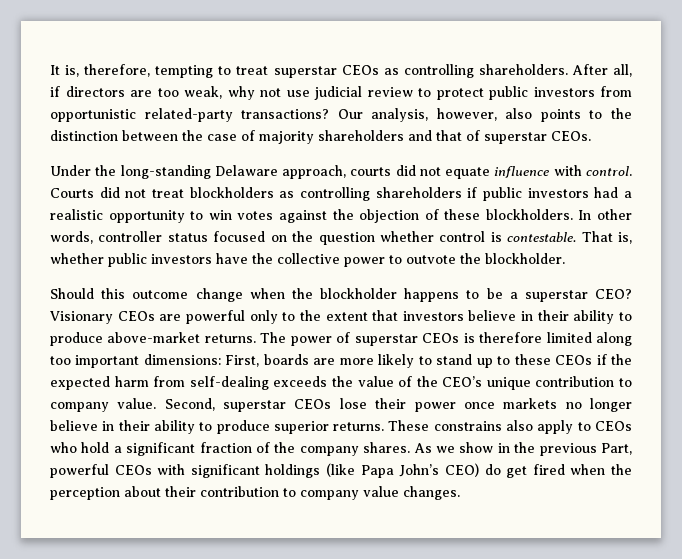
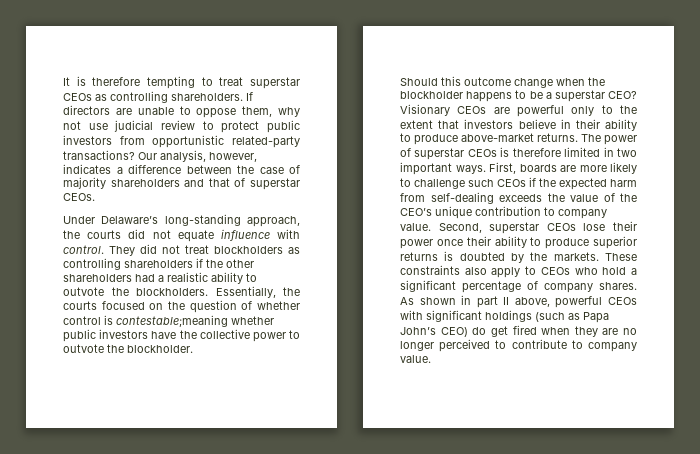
- It is, therefore, tempting to treat superstar CEOs as controlling shareholders.
+ It is therefore tempting to treat superstar CEOs as controlling shareholders.
- After all, if directors are too weak, why not use judicial review to protect public investors from opportunistic related-party transactions?
+ If directors are unable to oppose them, why not use judicial review to protect public investors from opportunistic related-party transactions?
- Our analysis, however, also points to the distinction between the case of majority shareholders and that of superstar CEOs.
+ Our analysis, however, indicates a difference between the case of majority shareholders and that of superstar CEOs.
- Under the long-standing Delaware approach, courts did not equate influence with control.
+ Under Delaware’s long-standing approach, the courts did not equate influence with control.
- Courts did not treat blockholders as controlling shareholders if public investors had a realistic opportunity to win votes against the objection of these blockholders. In other words, controller status focused on the question whether control is contestable. That is, whether public investors have the collective power to outvote the blockholder.
+ They did not treat blockholders as controlling shareholders if the other shareholders had a realistic ability to outvote the blockholders. Essentially, the courts focused on the question of whether control is contestable;meaning whether public investors have the collective power to outvote the blockholder.
- The power of superstar CEOs is therefore limited along too important dimensions: First, boards are more likely to stand up to these CEOs if the expected harm from self-dealing exceeds the value of the CEO’s unique contribution to company value.
+ The power of superstar CEOs is therefore limited in two important ways. First, boards are more likely to challenge such CEOs if the expected harm from self-dealing exceeds the value of the CEO’s unique contribution to company value.
- Second, superstar CEOs lose their power once markets no longer believe in their ability to produce superior returns. These constrains also apply to CEOs who hold a significant fraction of the company shares. As we show in the previous Part, powerful CEOs with significant holdings (like Papa John’s CEO) do get fired when the perception about their contribution to company value changes.
+ Second, superstar CEOs lose their power once their ability to produce superior returns is doubted by the markets. These constraints also apply to CEOs who hold a significant percentage of company shares. As shown in part II above, powerful CEOs with significant holdings (such as Papa John’s CEO) do get fired when they are no longer perceived to contribute to company value.

